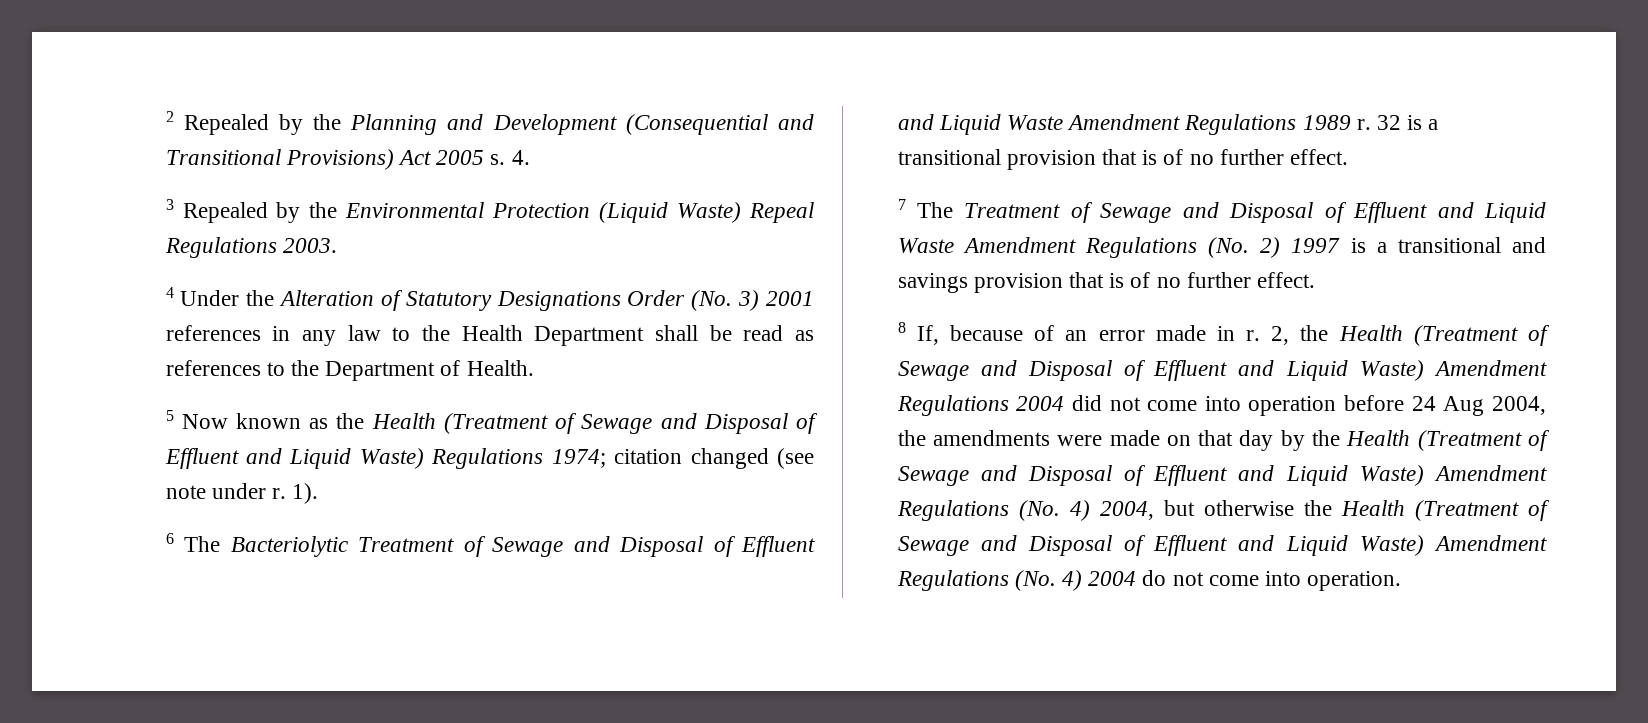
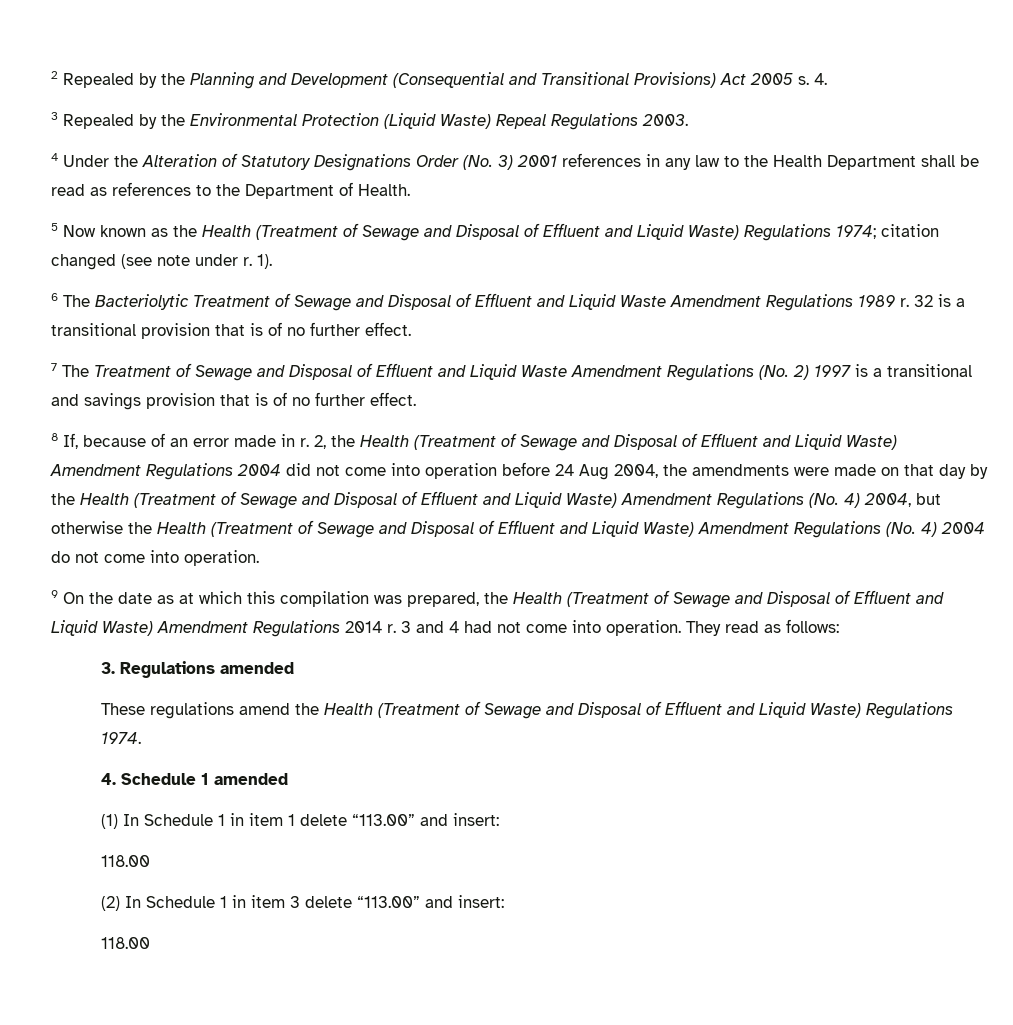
+ 9 On the date as at which this compilation was prepared, the Health (Treatment of Sewage and Disposal of Effluent and Liquid Waste) Amendment Regulations 2014 r. 3 and 4 had not come into operation. They read as follows:
+ 3. Regulations amended
+ These regulations amend the Health (Treatment of Sewage and Disposal of Effluent and Liquid Waste) Regulations 1974.
+ 4. Schedule 1 amended
+ (1) In Schedule 1 in item 1 delete “113.00” and insert:
+ 118.00
+ (2) In Schedule 1 in item 3 delete “113.00” and insert:
+ 118.00

